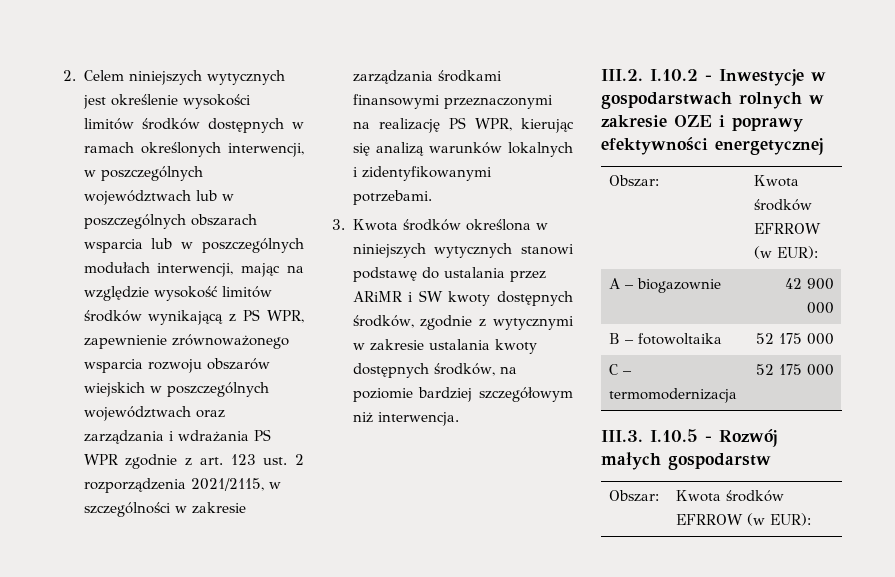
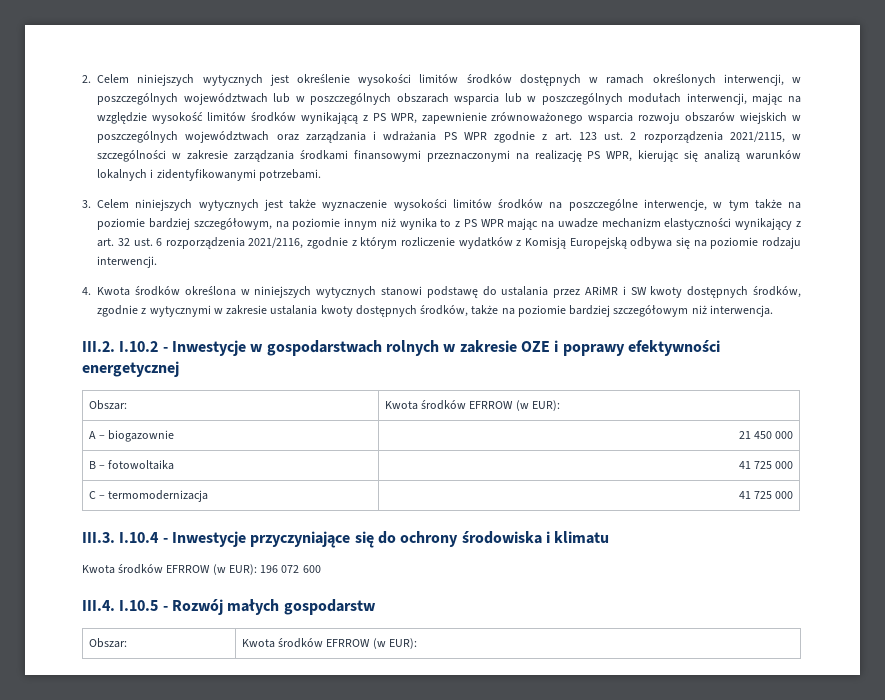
- 3. Kwota środków określona w niniejszych wytycznych stanowi podstawę do ustalania przez ARiMR i SW kwoty dostępnych środków, zgodnie z wytycznymi w zakresie ustalania kwoty dostępnych środków, na poziomie bardziej szczegółowym niż interwencja.
+ 3. Celem niniejszych wytycznych jest także wyznaczenie wysokości limitów środków na poszczególne interwencje, w tym także na poziomie bardziej szczegółowym, na poziomie innym niż wynika to z PS WPR mając na uwadze mechanizm elastyczności wynikający z art. 32 ust. 6 rozporządzenia 2021/2116, zgodnie z którym rozliczenie wydatków z Komisją Europejską odbywa się na poziomie rodzaju interwencji.
+ 4. Kwota środków określona w niniejszych wytycznych stanowi podstawę do ustalania przez ARiMR i SW kwoty dostępnych środków, zgodnie z wytycznymi w zakresie ustalania kwoty dostępnych środków, także na poziomie bardziej szczegółowym niż interwencja.
- A – biogazownie | 42 900 000
+ A – biogazownie | 21 450 000
- B – fotowoltaika | 52 175 000
+ B – fotowoltaika | 41 725 000
- C – termomodernizacja | 52 175 000
+ C – termomodernizacja | 41 725 000
- III.3. I.10.5 - Rozwój małych gospodarstw
+ III.3. I.10.4 - Inwestycje przyczyniające się do ochrony środowiska i klimatu
+ Kwota środków EFRROW (w EUR): 196 072 600
+ III.4. I.10.5 - Rozwój małych gospodarstw

